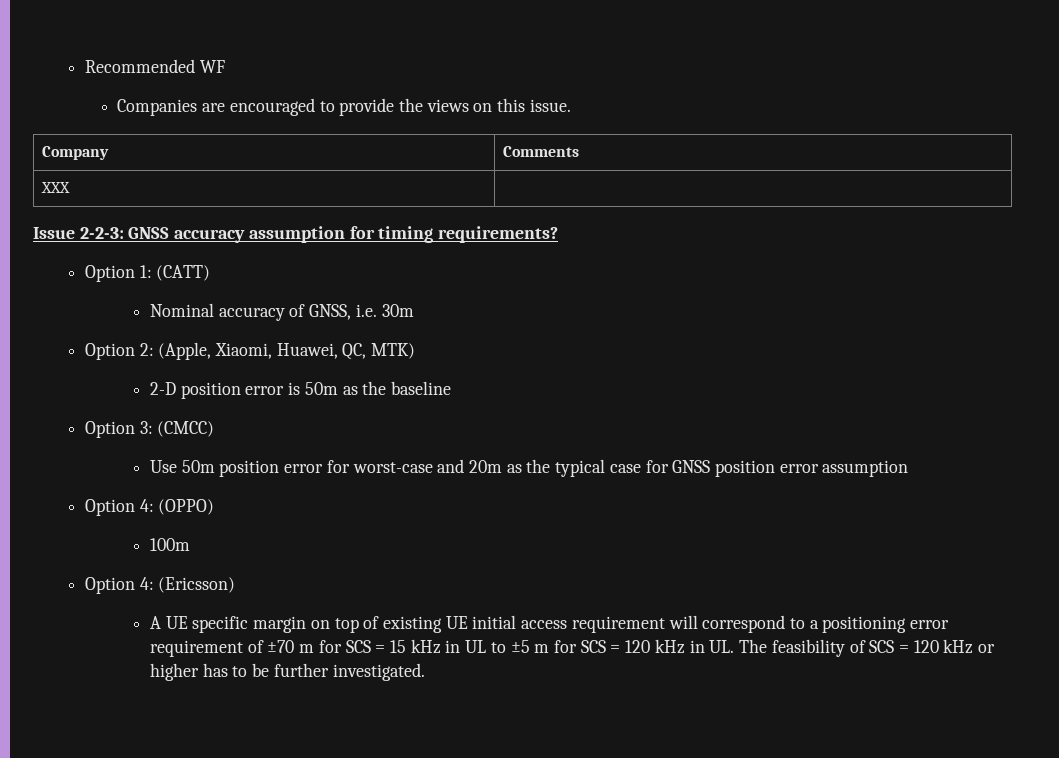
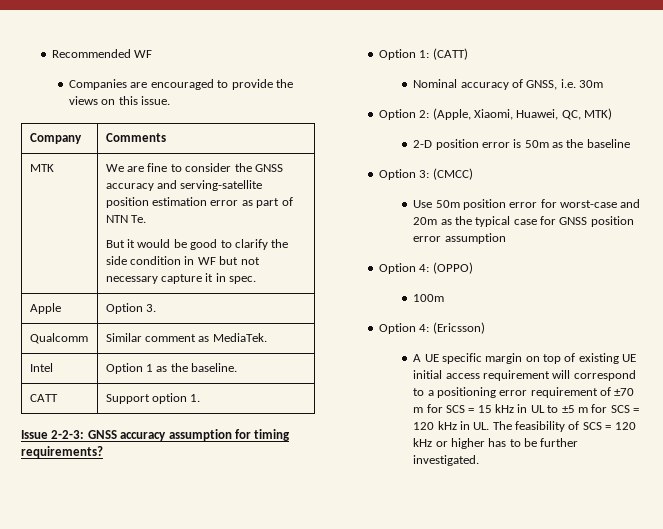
- XXX |
+ MTK | We are fine to consider the GNSS accuracy and serving-satellite position estimation error as part of NTN Te.
+ But it would be good to clarify the side condition in WF but not necessary capture it in spec.
+ Apple | Option 3.
+ Qualcomm | Similar comment as MediaTek.
+ Intel | Option 1 as the baseline.
+ CATT | Support option 1.

